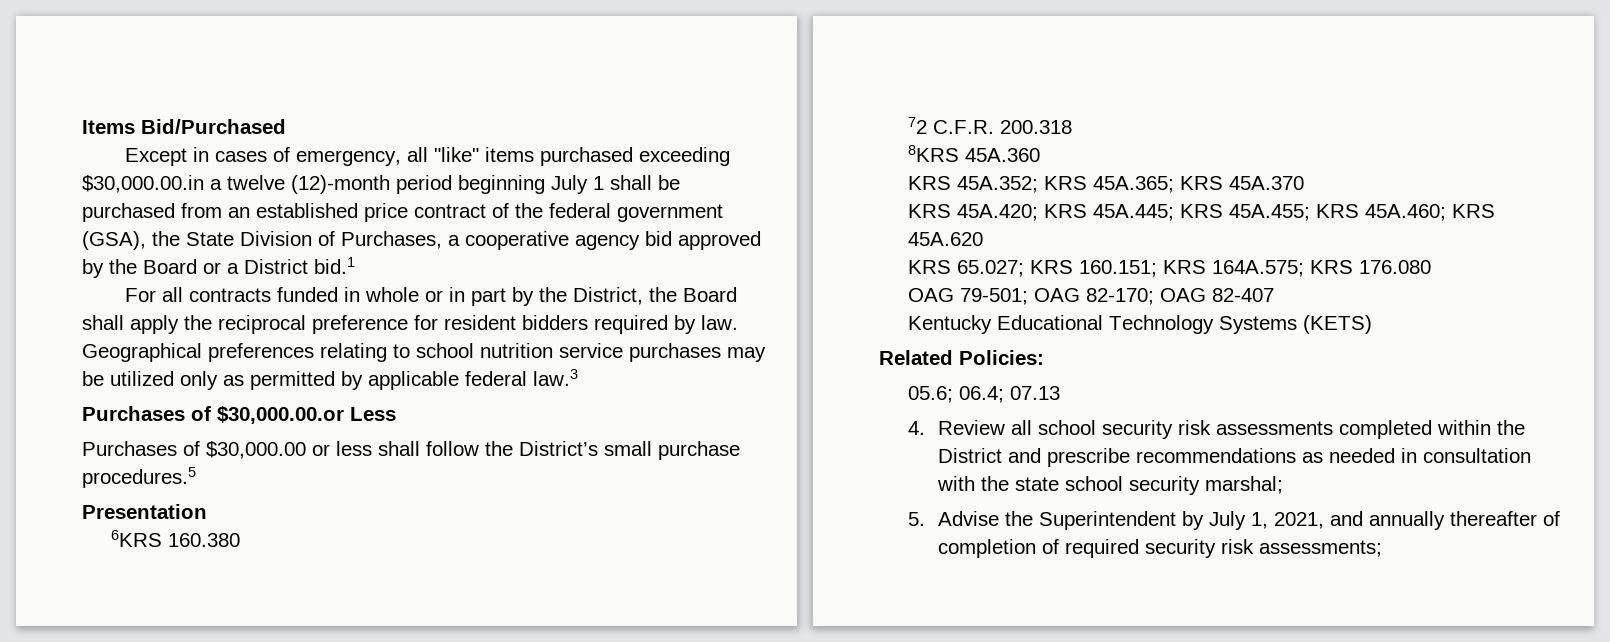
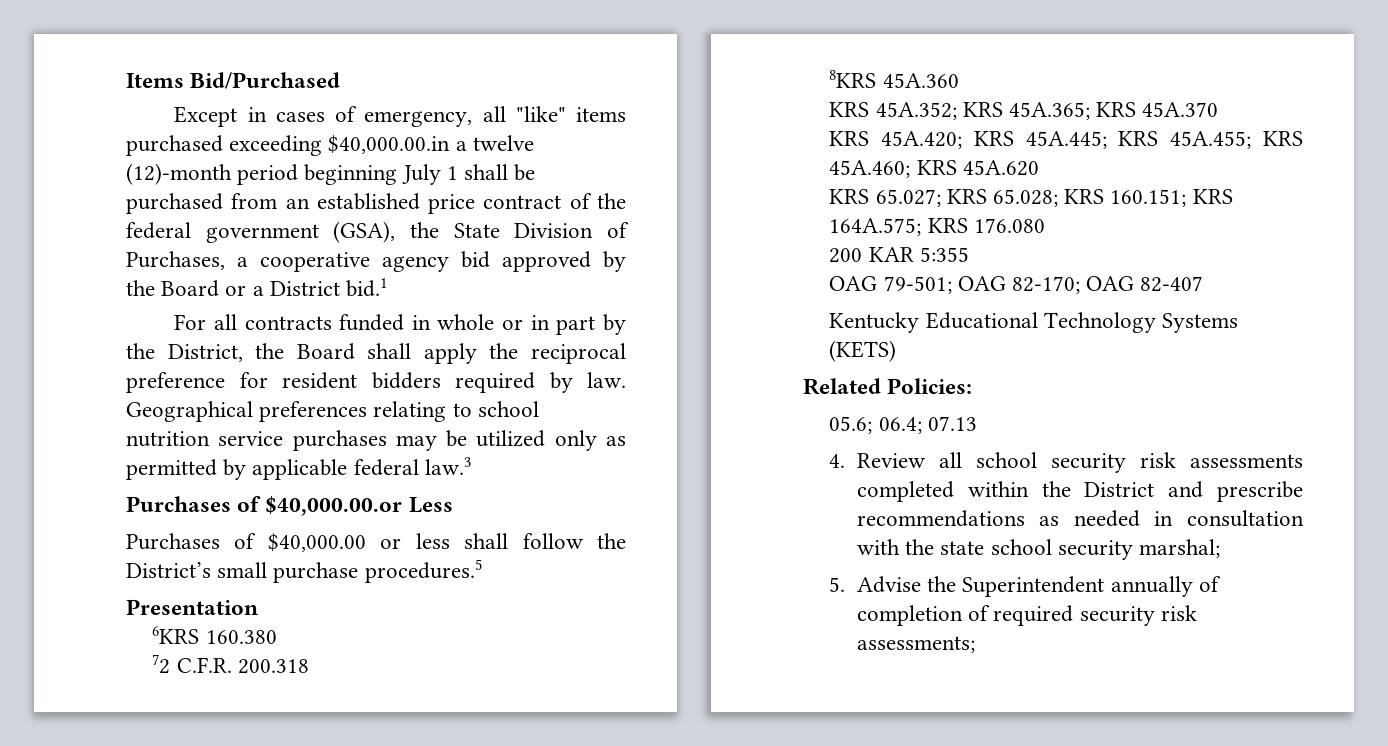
- Except in cases of emergency, all "like" items purchased exceeding $30,000.00.in a twelve (12)-month period beginning July 1 shall be purchased from an established price contract of the federal government (GSA), the State Division of Purchases, a cooperative agency bid approved by the Board or a District bid.1
+ Except in cases of emergency, all "like" items purchased exceeding $40,000.00.in a twelve (12)-month period beginning July 1 shall be purchased from an established price contract of the federal government (GSA), the State Division of Purchases, a cooperative agency bid approved by the Board or a District bid.1
- Purchases of $30,000.00.or Less
+ Purchases of $40,000.00.or Less
- Purchases of $30,000.00 or less shall follow the District’s small purchase procedures.5
+ Purchases of $40,000.00 or less shall follow the District’s small purchase procedures.5
- KRS 65.027; KRS 160.151; KRS 164A.575; KRS 176.080
+ KRS 65.027; KRS 65.028; KRS 160.151; KRS 164A.575; KRS 176.080
+ 200 KAR 5:355
- 5. Advise the Superintendent by July 1, 2021, and annually thereafter of completion of required security risk assessments;
+ 5. Advise the Superintendent annually of completion of required security risk assessments;

